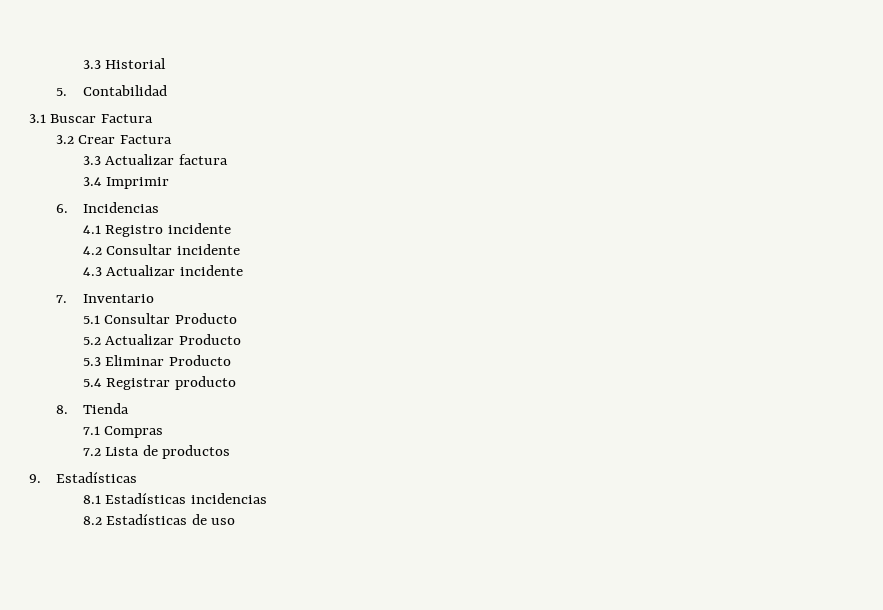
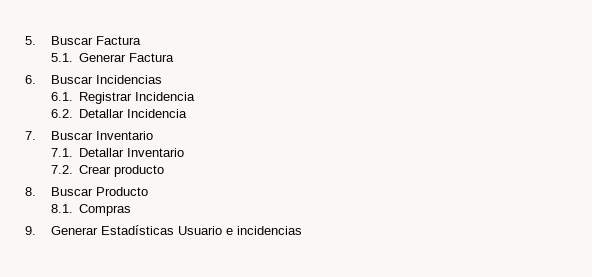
- 3.3 Historial
- 5. Contabilidad
- 3.1 Buscar Factura
+ 5. Buscar Factura
- 3.2 Crear Factura
- 3.3 Actualizar factura
- 3.4 Imprimir
- 6. Incidencias
- 4.1 Registro incidente
- 4.2 Consultar incidente
- 4.3 Actualizar incidente
- 7. Inventario
- 5.1 Consultar Producto
- 5.2 Actualizar Producto
- 5.3 Eliminar Producto
- 5.4 Registrar producto
- 8. Tienda
- 7.1 Compras
- 7.2 Lista de productos
+ 5.1. Generar Factura
+ 6. Buscar Incidencias
+ 6.1. Registrar Incidencia
+ 6.2. Detallar Incidencia
+ 7. Buscar Inventario
+ 7.1. Detallar Inventario
+ 7.2. Crear producto
+ 8. Buscar Producto
+ 8.1. Compras
- 9. Estadísticas
- 8.1 Estadísticas incidencias
+ 9. Generar Estadísticas Usuario e incidencias
- 8.2 Estadísticas de uso

